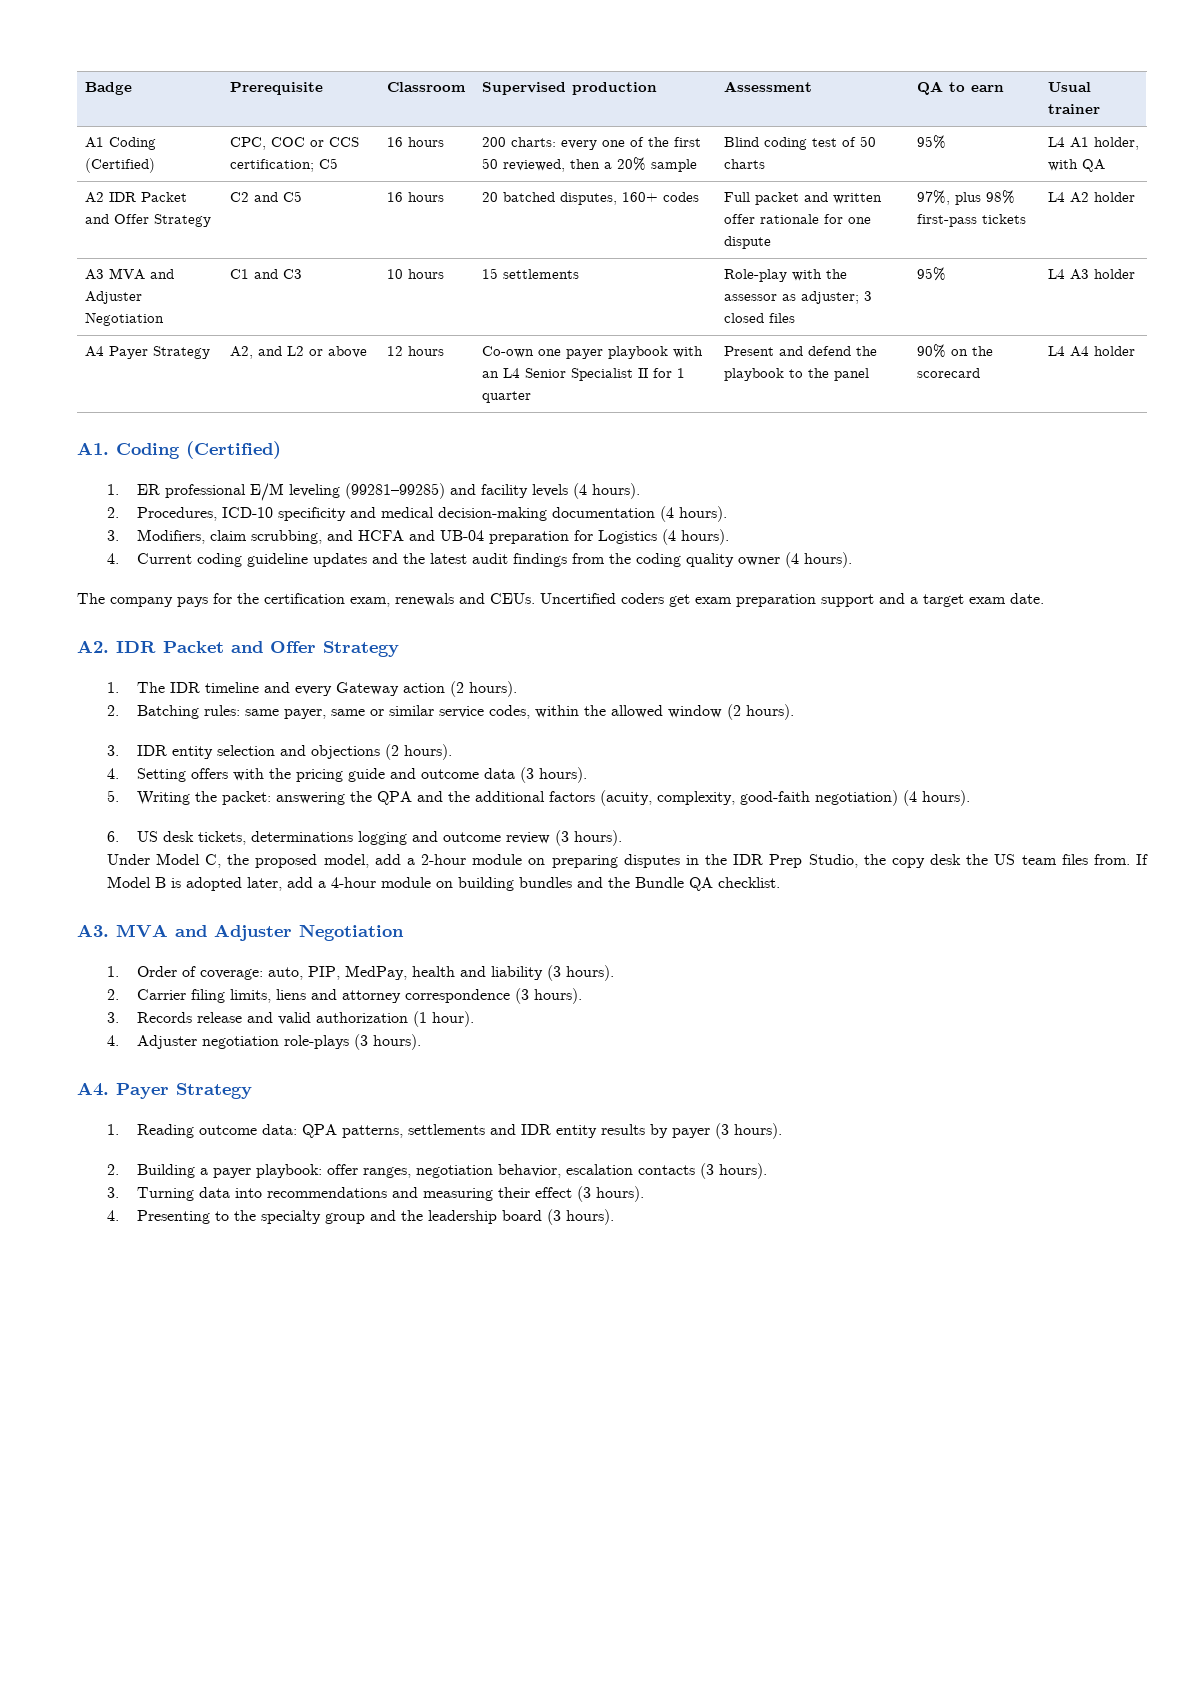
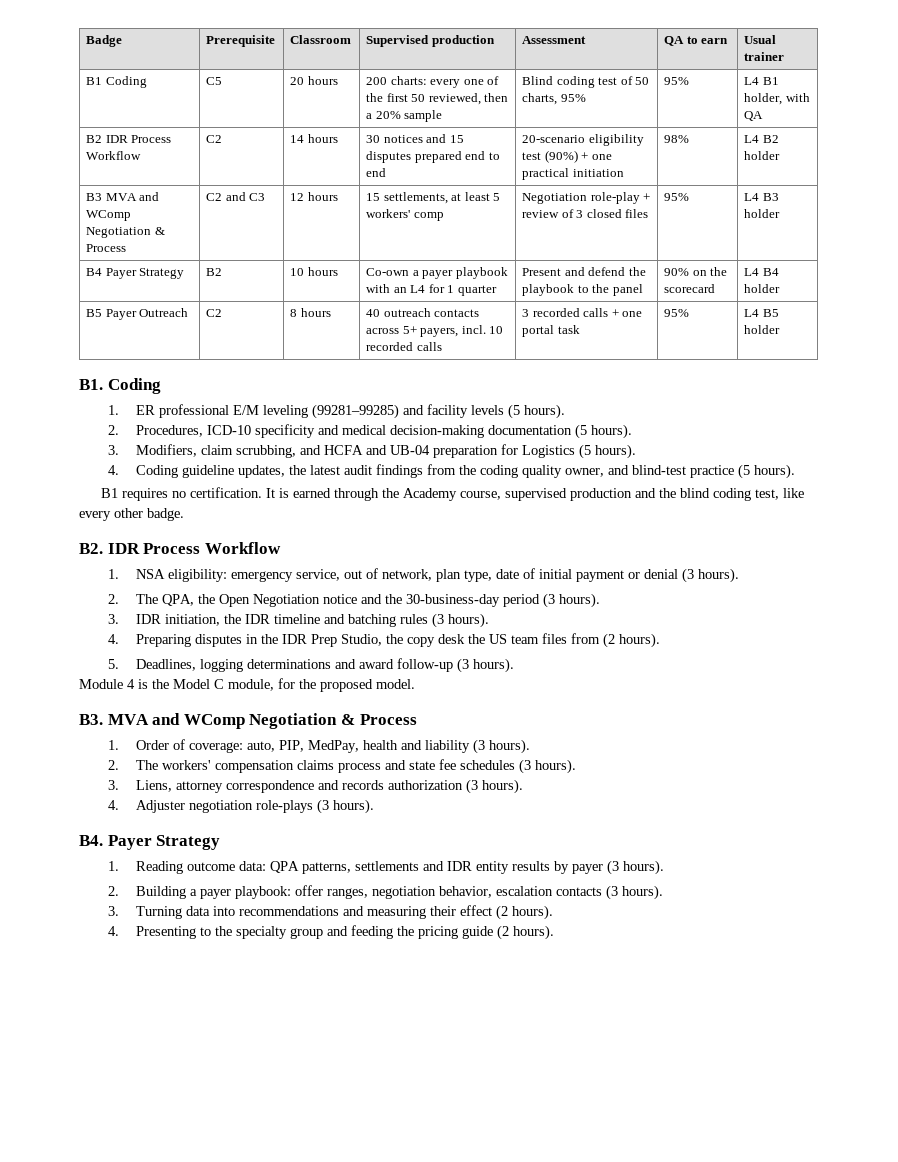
- A1 Coding (Certified) | CPC, COC or CCS certification; C5 | 16 hours | 200 charts: every one of the first 50 reviewed, then a 20% sample | Blind coding test of 50 charts | 95% | L4 A1 holder, with QA
+ B1 Coding | C5 | 20 hours | 200 charts: every one of the first 50 reviewed, then a 20% sample | Blind coding test of 50 charts, 95% | 95% | L4 B1 holder, with QA
- A2 IDR Packet and Offer Strategy | C2 and C5 | 16 hours | 20 batched disputes, 160+ codes | Full packet and written offer rationale for one dispute | 97%, plus 98% first-pass tickets | L4 A2 holder
- A3 MVA and Adjuster Negotiation | C1 and C3 | 10 hours | 15 settlements | Role-play with the assessor as adjuster; 3 closed files | 95% | L4 A3 holder
- A4 Payer Strategy | A2, and L2 or above | 12 hours | Co-own one payer playbook with an L4 Senior Specialist II for 1 quarter | Present and defend the playbook to the panel | 90% on the scorecard | L4 A4 holder
- A1. Coding (Certified)
+ B2 IDR Process Workflow | C2 | 14 hours | 30 notices and 15 disputes prepared end to end | 20-scenario eligibility test (90%) + one practical initiation | 98% | L4 B2 holder
+ B3 MVA and WComp Negotiation & Process | C2 and C3 | 12 hours | 15 settlements, at least 5 workers' comp | Negotiation role-play + review of 3 closed files | 95% | L4 B3 holder
+ B4 Payer Strategy | B2 | 10 hours | Co-own a payer playbook with an L4 for 1 quarter | Present and defend the playbook to the panel | 90% on the scorecard | L4 B4 holder
+ B5 Payer Outreach | C2 | 8 hours | 40 outreach contacts across 5+ payers, incl. 10 recorded calls | 3 recorded calls + one portal task | 95% | L4 B5 holder
+ B1. Coding
- 1. ER professional E/M leveling (99281–99285) and facility levels (4 hours).
+ 1. ER professional E/M leveling (99281–99285) and facility levels (5 hours).
- 2. Procedures, ICD-10 specificity and medical decision-making documentation (4 hours).
+ 2. Procedures, ICD-10 specificity and medical decision-making documentation (5 hours).
- 3. Modifiers, claim scrubbing, and HCFA and UB-04 preparation for Logistics (4 hours).
- 4. Current coding guideline updates and the latest audit findings from the coding quality owner (4 hours).
- The company pays for the certification exam, renewals and CEUs. Uncertified coders get exam preparation support and a target exam date.
- A2. IDR Packet and Offer Strategy
- 1. The IDR timeline and every Gateway action (2 hours).
- 2. Batching rules: same payer, same or similar service codes, within the allowed window (2 hours).
- 3. IDR entity selection and objections (2 hours).
- 4. Setting offers with the pricing guide and outcome data (3 hours).
- 5. Writing the packet: answering the QPA and the additional factors (acuity, complexity, good-faith negotiation) (4 hours).
- 6. US desk tickets, determinations logging and outcome review (3 hours).
- Under Model C, the proposed model, add a 2-hour module on preparing disputes in the IDR Prep Studio, the copy desk the US team files from. If Model B is adopted later, add a 4-hour module on building bundles and the Bundle QA checklist.
- A3. MVA and Adjuster Negotiation
+ 3. Modifiers, claim scrubbing, and HCFA and UB-04 preparation for Logistics (5 hours).
+ 4. Coding guideline updates, the latest audit findings from the coding quality owner, and blind-test practice (5 hours).
+ B1 requires no certification. It is earned through the Academy course, supervised production and the blind coding test, like every other badge.
+ B2. IDR Process Workflow
+ 1. NSA eligibility: emergency service, out of network, plan type, date of initial payment or denial (3 hours).
+ 2. The QPA, the Open Negotiation notice and the 30-business-day period (3 hours).
+ 3. IDR initiation, the IDR timeline and batching rules (3 hours).
+ 4. Preparing disputes in the IDR Prep Studio, the copy desk the US team files from (2 hours).
+ 5. Deadlines, logging determinations and award follow-up (3 hours).
+ Module 4 is the Model C module, for the proposed model.
+ B3. MVA and WComp Negotiation & Process
- 2. Carrier filing limits, liens and attorney correspondence (3 hours).
- 3. Records release and valid authorization (1 hour).
+ 2. The workers' compensation claims process and state fee schedules (3 hours).
+ 3. Liens, attorney correspondence and records authorization (3 hours).
- A4. Payer Strategy
+ B4. Payer Strategy
- 3. Turning data into recommendations and measuring their effect (3 hours).
+ 3. Turning data into recommendations and measuring their effect (2 hours).
- 4. Presenting to the specialty group and the leadership board (3 hours).
+ 4. Presenting to the specialty group and feeding the pricing guide (2 hours).

